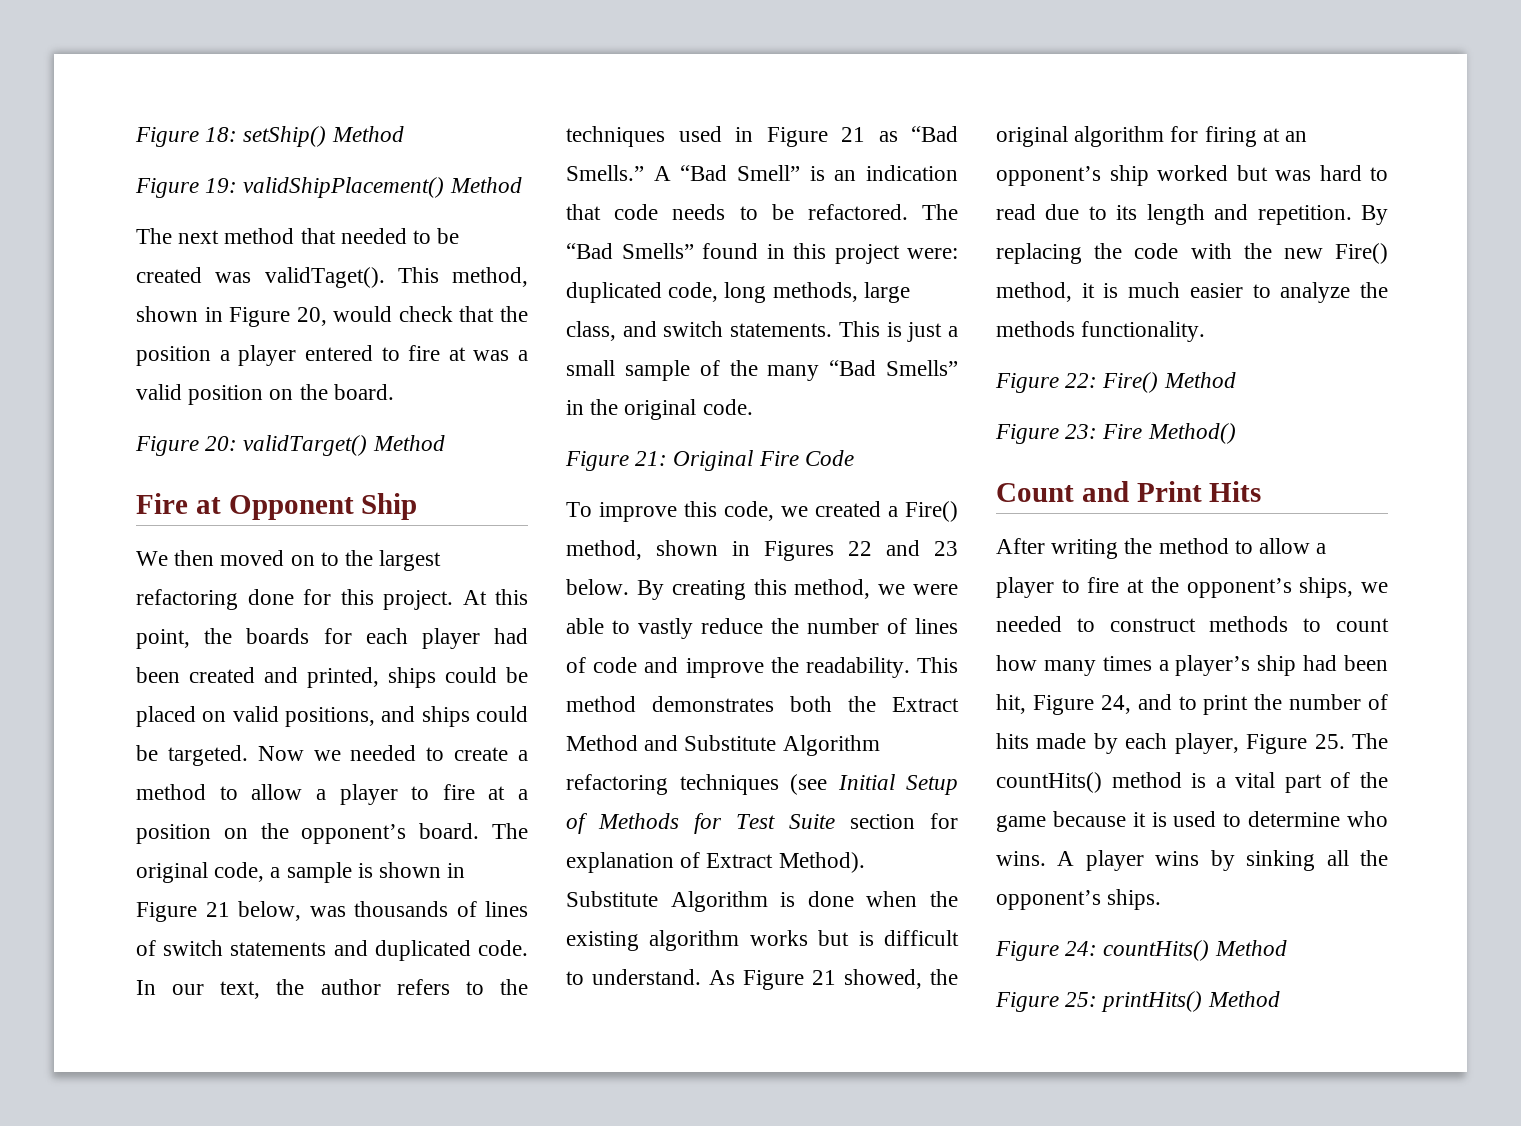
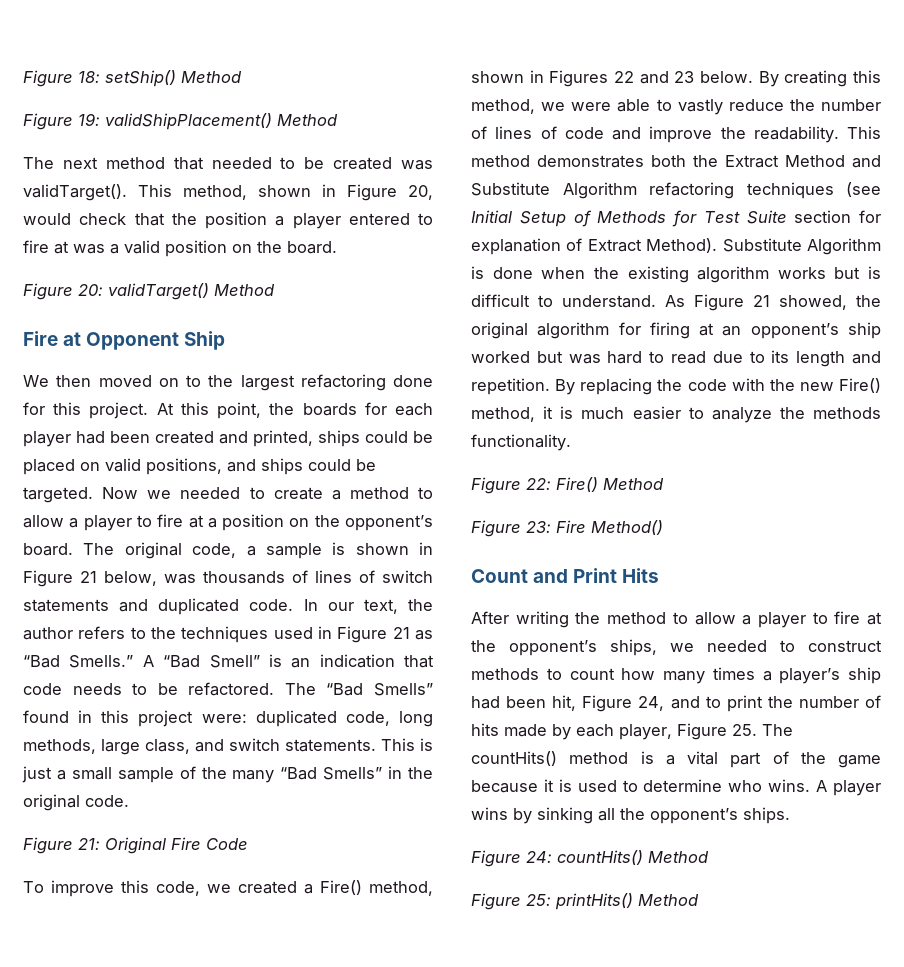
- The next method that needed to be created was validTaget().
+ The next method that needed to be created was validTarget().

